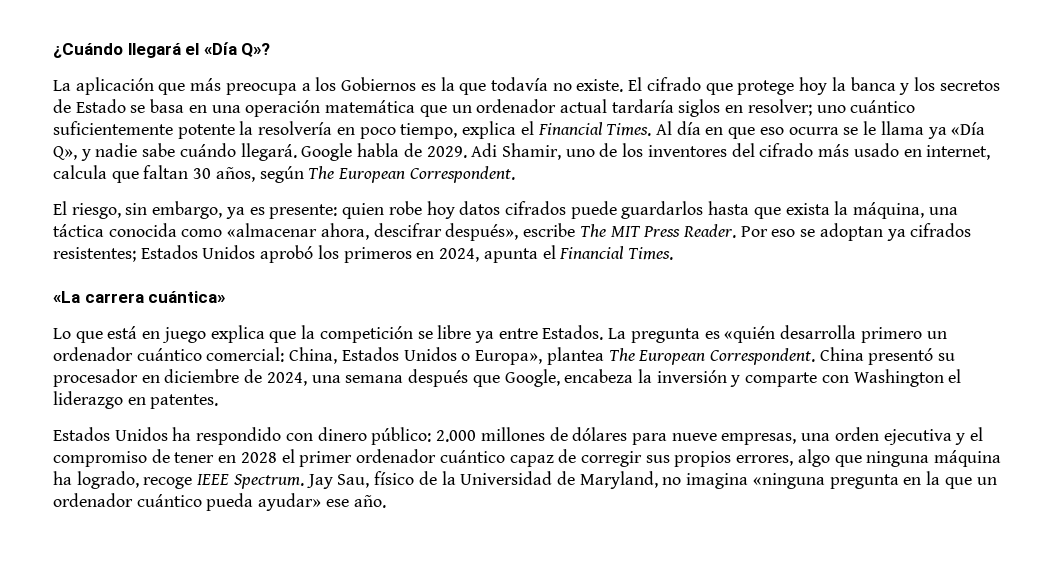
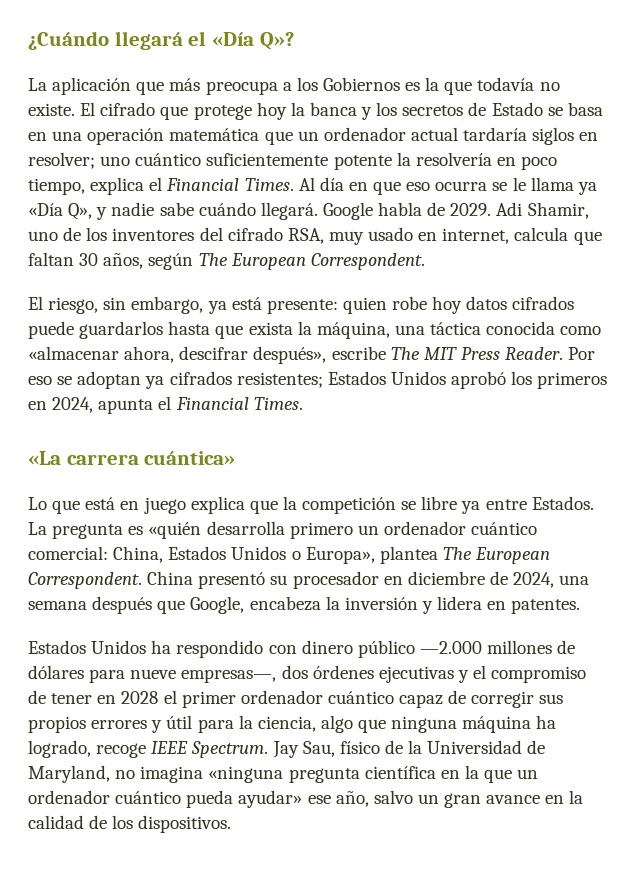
- Adi Shamir, uno de los inventores del cifrado más usado en internet, calcula que faltan 30 años, según The European Correspondent.
+ Adi Shamir, uno de los inventores del cifrado RSA, muy usado en internet, calcula que faltan 30 años, según The European Correspondent.
- El riesgo, sin embargo, ya es presente: quien robe hoy datos cifrados puede guardarlos hasta que exista la máquina, una táctica conocida como «almacenar ahora, descifrar después», escribe The MIT Press Reader.
+ El riesgo, sin embargo, ya está presente: quien robe hoy datos cifrados puede guardarlos hasta que exista la máquina, una táctica conocida como «almacenar ahora, descifrar después», escribe The MIT Press Reader.
- China presentó su procesador en diciembre de 2024, una semana después que Google, encabeza la inversión y comparte con Washington el liderazgo en patentes.
+ China presentó su procesador en diciembre de 2024, una semana después que Google, encabeza la inversión y lidera en patentes.
- Estados Unidos ha respondido con dinero público: 2.000 millones de dólares para nueve empresas, una orden ejecutiva y el compromiso de tener en 2028 el primer ordenador cuántico capaz de corregir sus propios errores, algo que ninguna máquina ha logrado, recoge IEEE Spectrum.
+ Estados Unidos ha respondido con dinero público —2.000 millones de dólares para nueve empresas—, dos órdenes ejecutivas y el compromiso de tener en 2028 el primer ordenador cuántico capaz de corregir sus propios errores y útil para la ciencia, algo que ninguna máquina ha logrado, recoge IEEE Spectrum.
- Jay Sau, físico de la Universidad de Maryland, no imagina «ninguna pregunta en la que un ordenador cuántico pueda ayudar» ese año.
+ Jay Sau, físico de la Universidad de Maryland, no imagina «ninguna pregunta científica en la que un ordenador cuántico pueda ayudar» ese año, salvo un gran avance en la calidad de los dispositivos.

